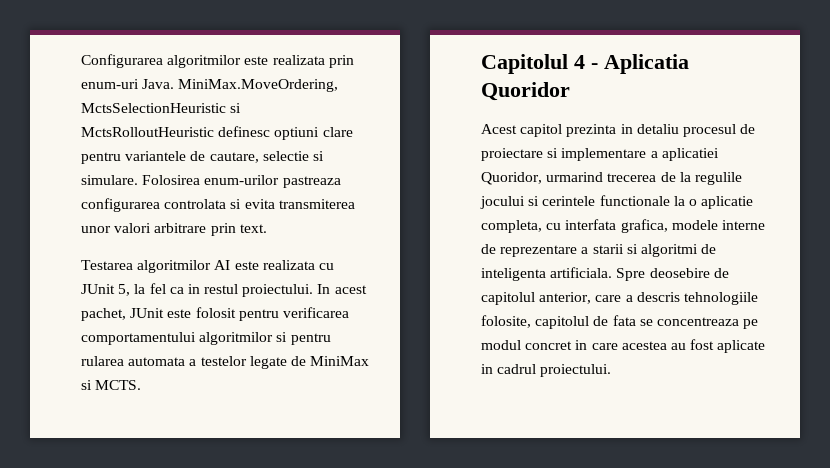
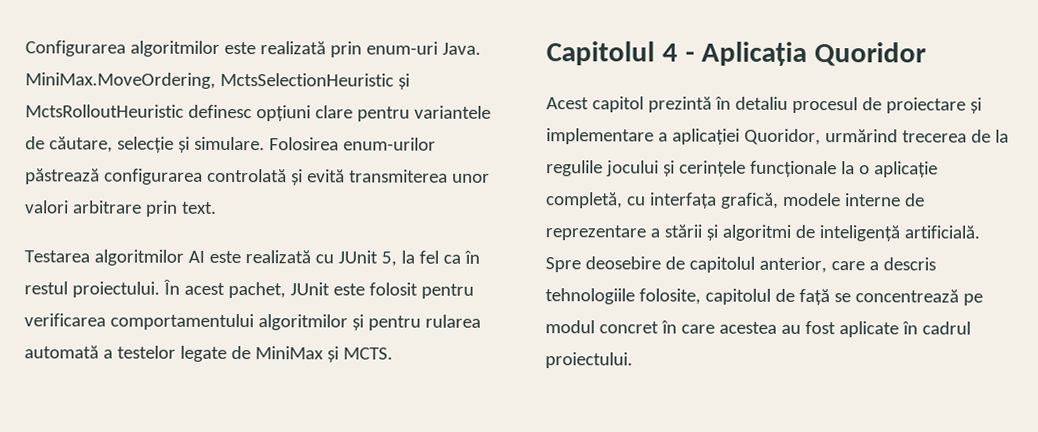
- Configurarea algoritmilor este realizata prin enum-uri Java.
+ Configurarea algoritmilor este realizată prin enum-uri Java.
- MiniMax.MoveOrdering, MctsSelectionHeuristic si MctsRolloutHeuristic definesc optiuni clare pentru variantele de cautare, selectie si simulare. Folosirea enum-urilor pastreaza configurarea controlata si evita transmiterea unor valori arbitrare prin text.
+ MiniMax.MoveOrdering, MctsSelectionHeuristic și MctsRolloutHeuristic definesc opțiuni clare pentru variantele de căutare, selecție și simulare. Folosirea enum-urilor păstrează configurarea controlată și evită transmiterea unor valori arbitrare prin text.
- Testarea algoritmilor AI este realizata cu JUnit 5, la fel ca in restul proiectului.
+ Testarea algoritmilor AI este realizată cu JUnit 5, la fel ca în restul proiectului.
- In acest pachet, JUnit este folosit pentru verificarea comportamentului algoritmilor si pentru rularea automata a testelor legate de MiniMax si MCTS.
+ În acest pachet, JUnit este folosit pentru verificarea comportamentului algoritmilor și pentru rularea automată a testelor legate de MiniMax și MCTS.
- Capitolul 4 - Aplicatia Quoridor
+ Capitolul 4 - Aplicația Quoridor
- Acest capitol prezinta in detaliu procesul de proiectare si implementare a aplicatiei Quoridor, urmarind trecerea de la regulile jocului si cerintele functionale la o aplicatie completa, cu interfata grafica, modele interne de reprezentare a starii si algoritmi de inteligenta artificiala.
+ Acest capitol prezintă în detaliu procesul de proiectare și implementare a aplicației Quoridor, urmărind trecerea de la regulile jocului și cerințele funcționale la o aplicație completă, cu interfața grafică, modele interne de reprezentare a stării și algoritmi de inteligență artificială.
- Spre deosebire de capitolul anterior, care a descris tehnologiile folosite, capitolul de fata se concentreaza pe modul concret in care acestea au fost aplicate in cadrul proiectului.
+ Spre deosebire de capitolul anterior, care a descris tehnologiile folosite, capitolul de față se concentrează pe modul concret în care acestea au fost aplicate în cadrul proiectului.

